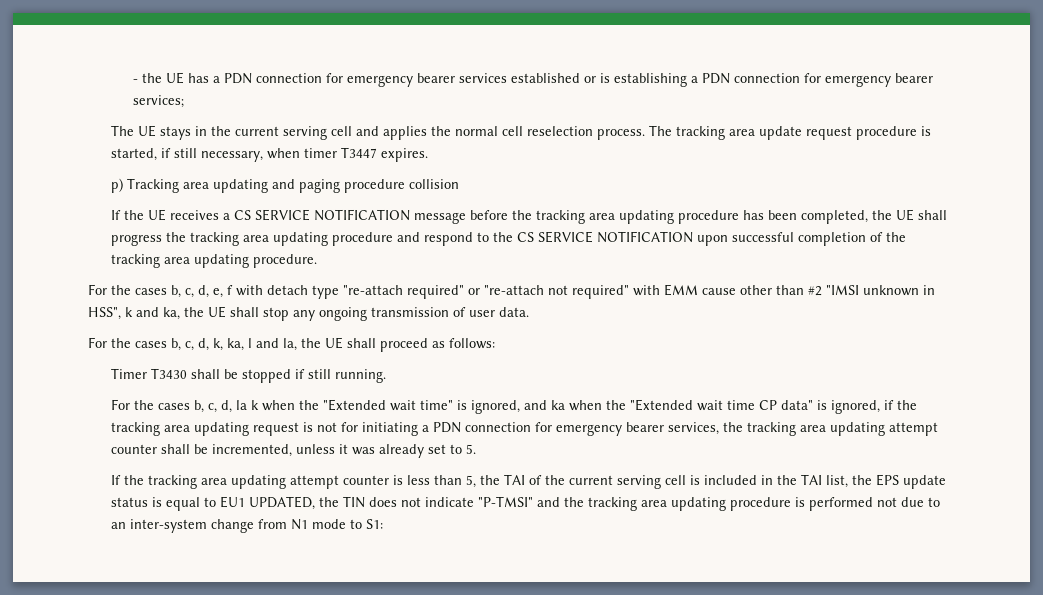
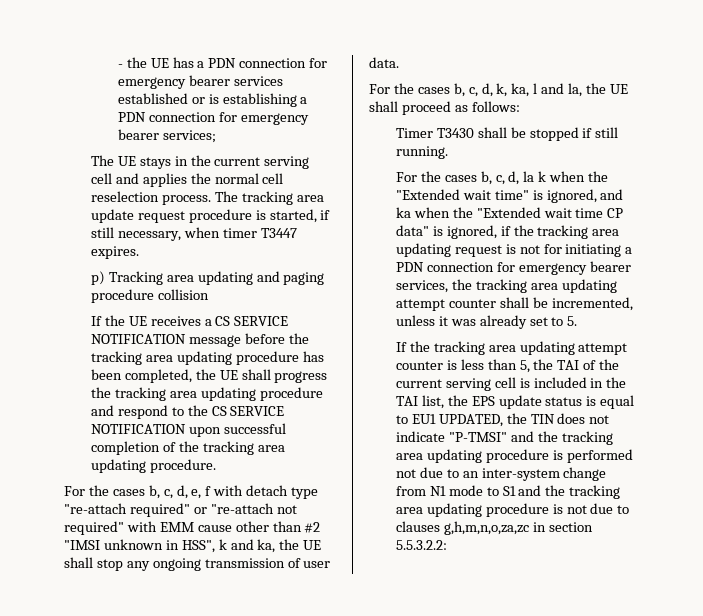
- If the tracking area updating attempt counter is less than 5, the TAI of the current serving cell is included in the TAI list, the EPS update status is equal to EU1 UPDATED, the TIN does not indicate "P-TMSI" and the tracking area updating procedure is performed not due to an inter-system change from N1 mode to S1:
+ If the tracking area updating attempt counter is less than 5, the TAI of the current serving cell is included in the TAI list, the EPS update status is equal to EU1 UPDATED, the TIN does not indicate "P-TMSI" and the tracking area updating procedure is performed not due to an inter-system change from N1 mode to S1 and the tracking area updating procedure is not due to clauses g,h,m,n,o,za,zc in section 5.5.3.2.2:

